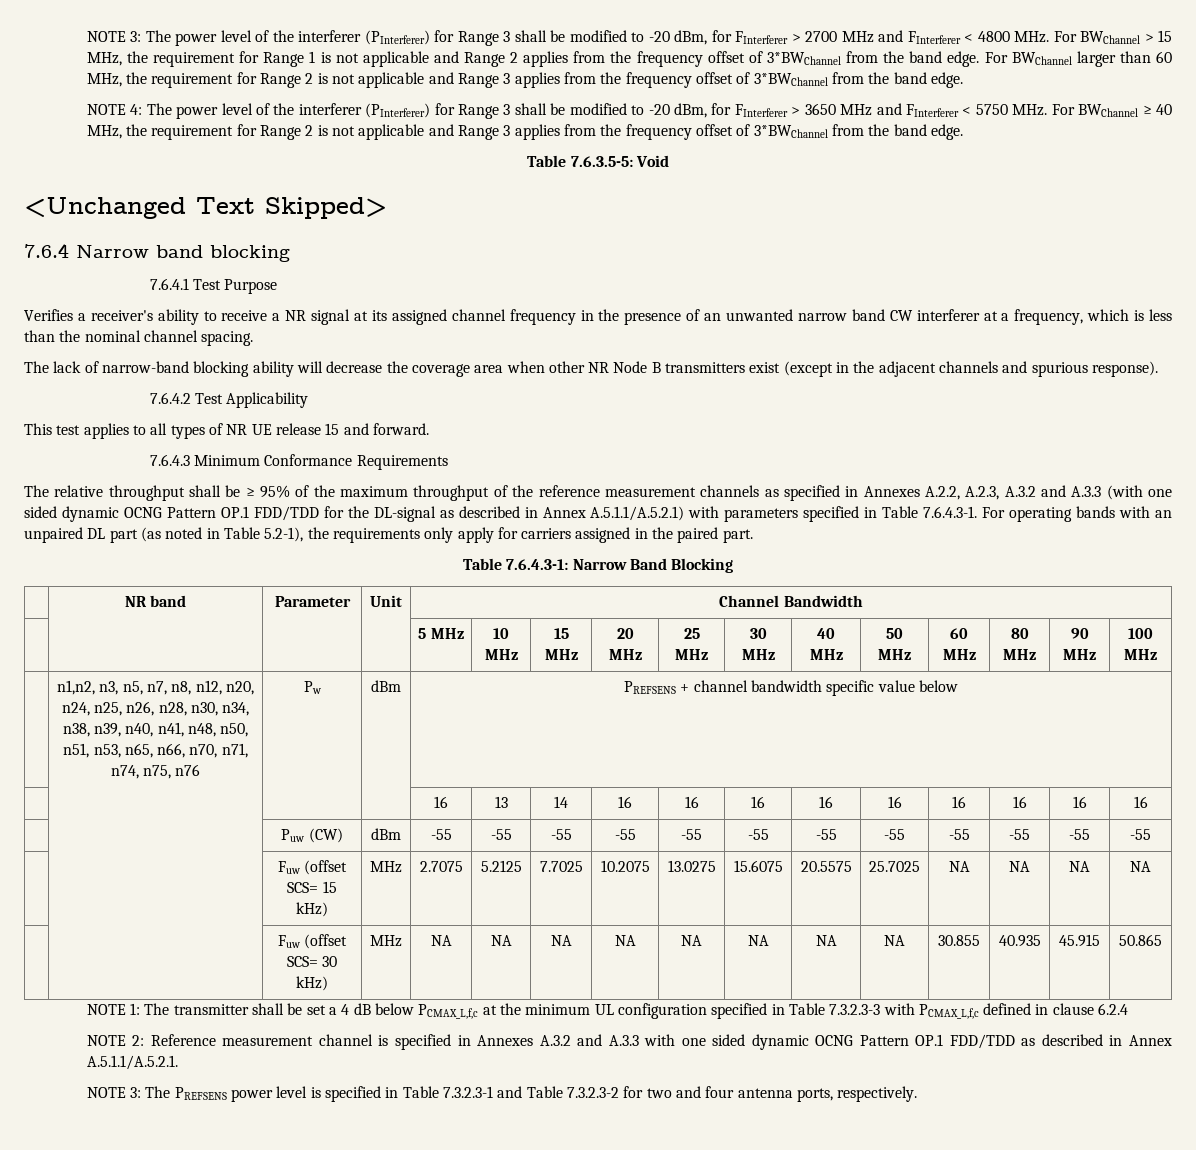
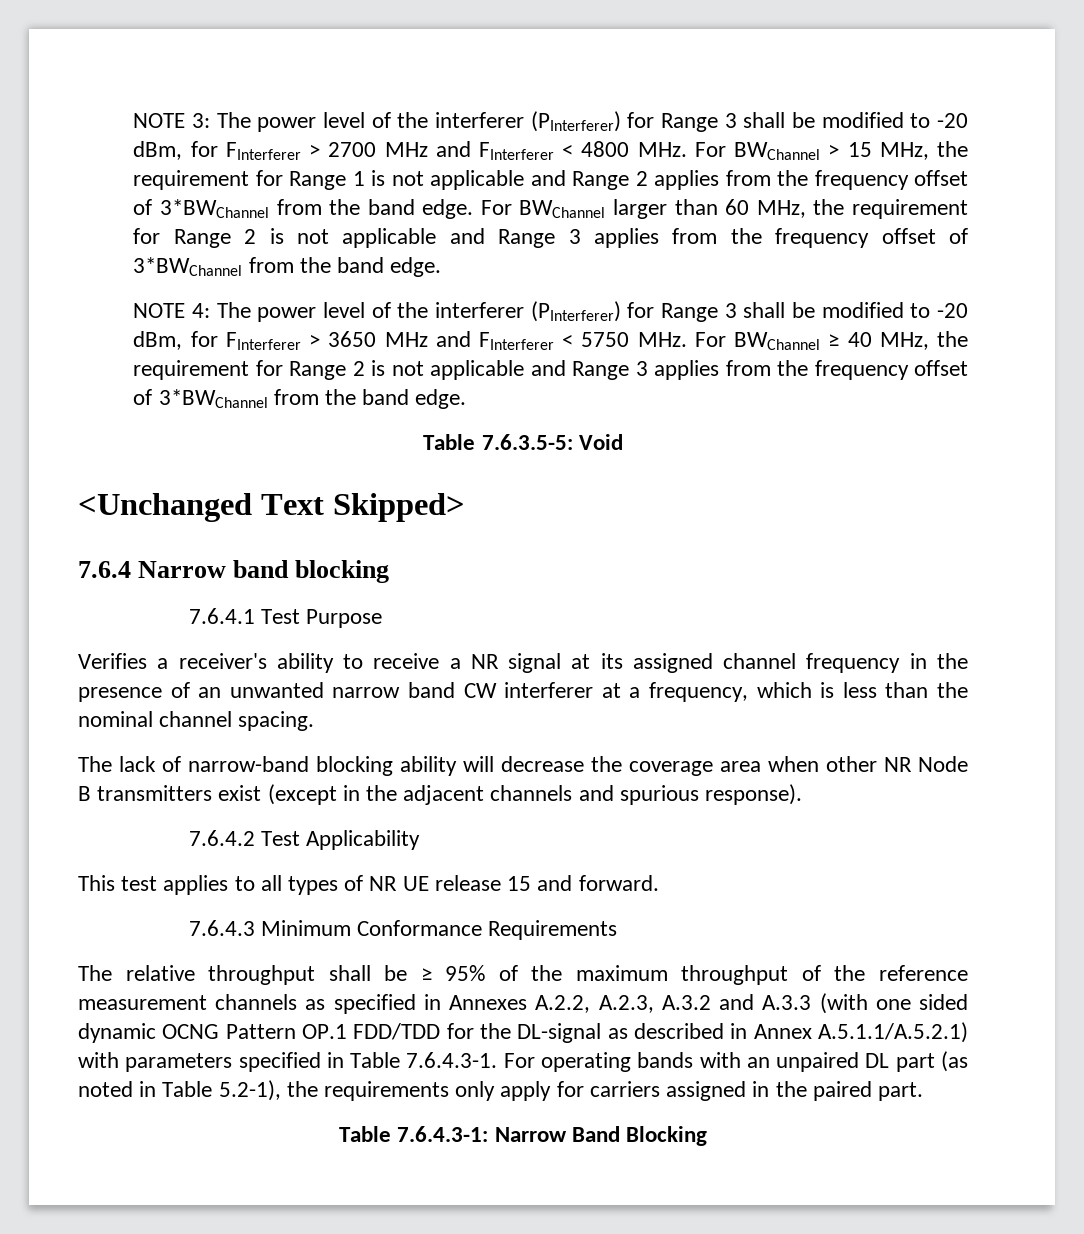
- | NR band | Parameter | Unit | Channel Bandwidth
- | | | | 5 MHz | 10 MHz | 15 MHz | 20 MHz | 25 MHz | 30 MHz | 40 MHz | 50 MHz | 60 MHz | 80 MHz | 90 MHz | 100 MHz
- | n1,n2, n3, n5, n7, n8, n12, n20, n24, n25, n26, n28, n30, n34, n38, n39, n40, n41, n48, n50, n51, n53, n65, n66, n70, n71, n74, n75, n76 | Pw | dBm | PREFSENS + channel bandwidth specific value below
- | | | | 16 | 13 | 14 | 16 | 16 | 16 | 16 | 16 | 16 | 16 | 16 | 16
- | | Puw (CW) | dBm | -55 | -55 | -55 | -55 | -55 | -55 | -55 | -55 | -55 | -55 | -55 | -55
- | | Fuw (offset SCS= 15 kHz) | MHz | 2.7075 | 5.2125 | 7.7025 | 10.2075 | 13.0275 | 15.6075 | 20.5575 | 25.7025 | NA | NA | NA | NA
- | | Fuw (offset SCS= 30 kHz) | MHz | NA | NA | NA | NA | NA | NA | NA | NA | 30.855 | 40.935 | 45.915 | 50.865
- NOTE 1: The transmitter shall be set a 4 dB below PCMAX_L,f,c at the minimum UL configuration specified in Table 7.3.2.3-3 with PCMAX_L,f,c defined in clause 6.2.4
- NOTE 2: Reference measurement channel is specified in Annexes A.3.2 and A.3.3 with one sided dynamic OCNG Pattern OP.1 FDD/TDD as described in Annex A.5.1.1/A.5.2.1.
- NOTE 3: The PREFSENS power level is specified in Table 7.3.2.3-1 and Table 7.3.2.3-2 for two and four antenna ports, respectively.

